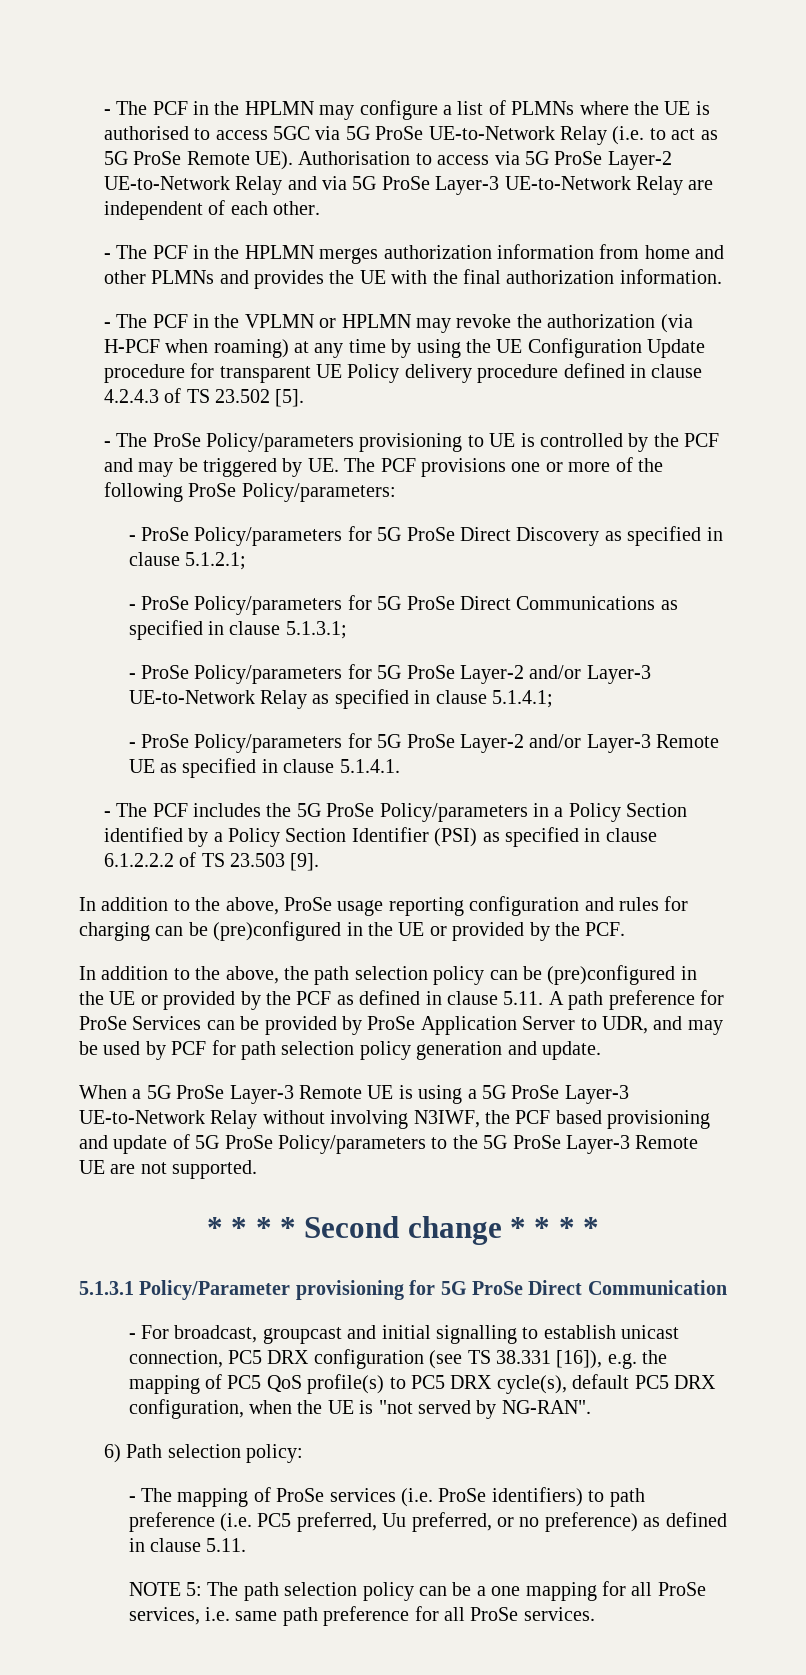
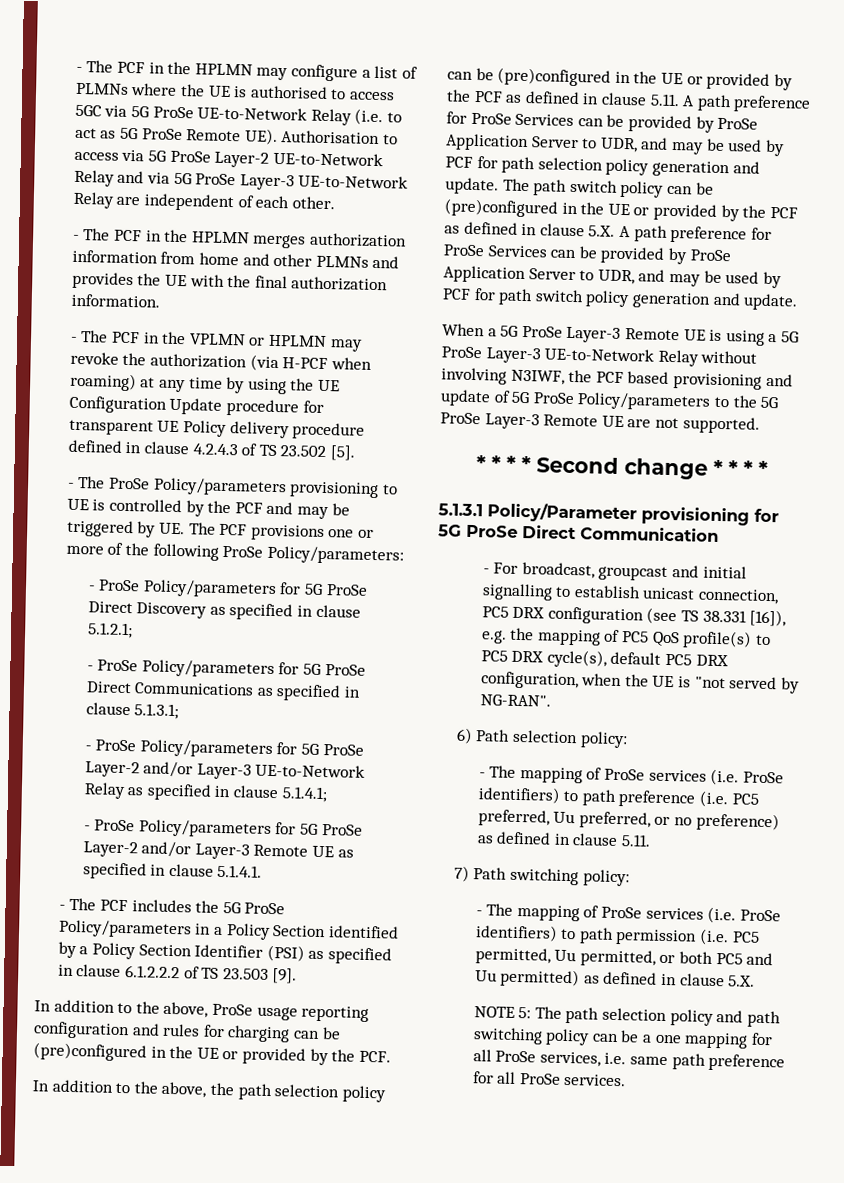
+ The path switch policy can be (pre)configured in the UE or provided by the PCF as defined in clause 5.X. A path preference for ProSe Services can be provided by ProSe Application Server to UDR, and may be used by PCF for path switch policy generation and update.
+ 7) Path switching policy:
+ - The mapping of ProSe services (i.e. ProSe identifiers) to path permission (i.e. PC5 permitted, Uu permitted, or both PC5 and Uu permitted) as defined in clause 5.X.
- NOTE 5: The path selection policy can be a one mapping for all ProSe services, i.e. same path preference for all ProSe services.
+ NOTE 5: The path selection policy and path switching policy can be a one mapping for all ProSe services, i.e. same path preference for all ProSe services.

